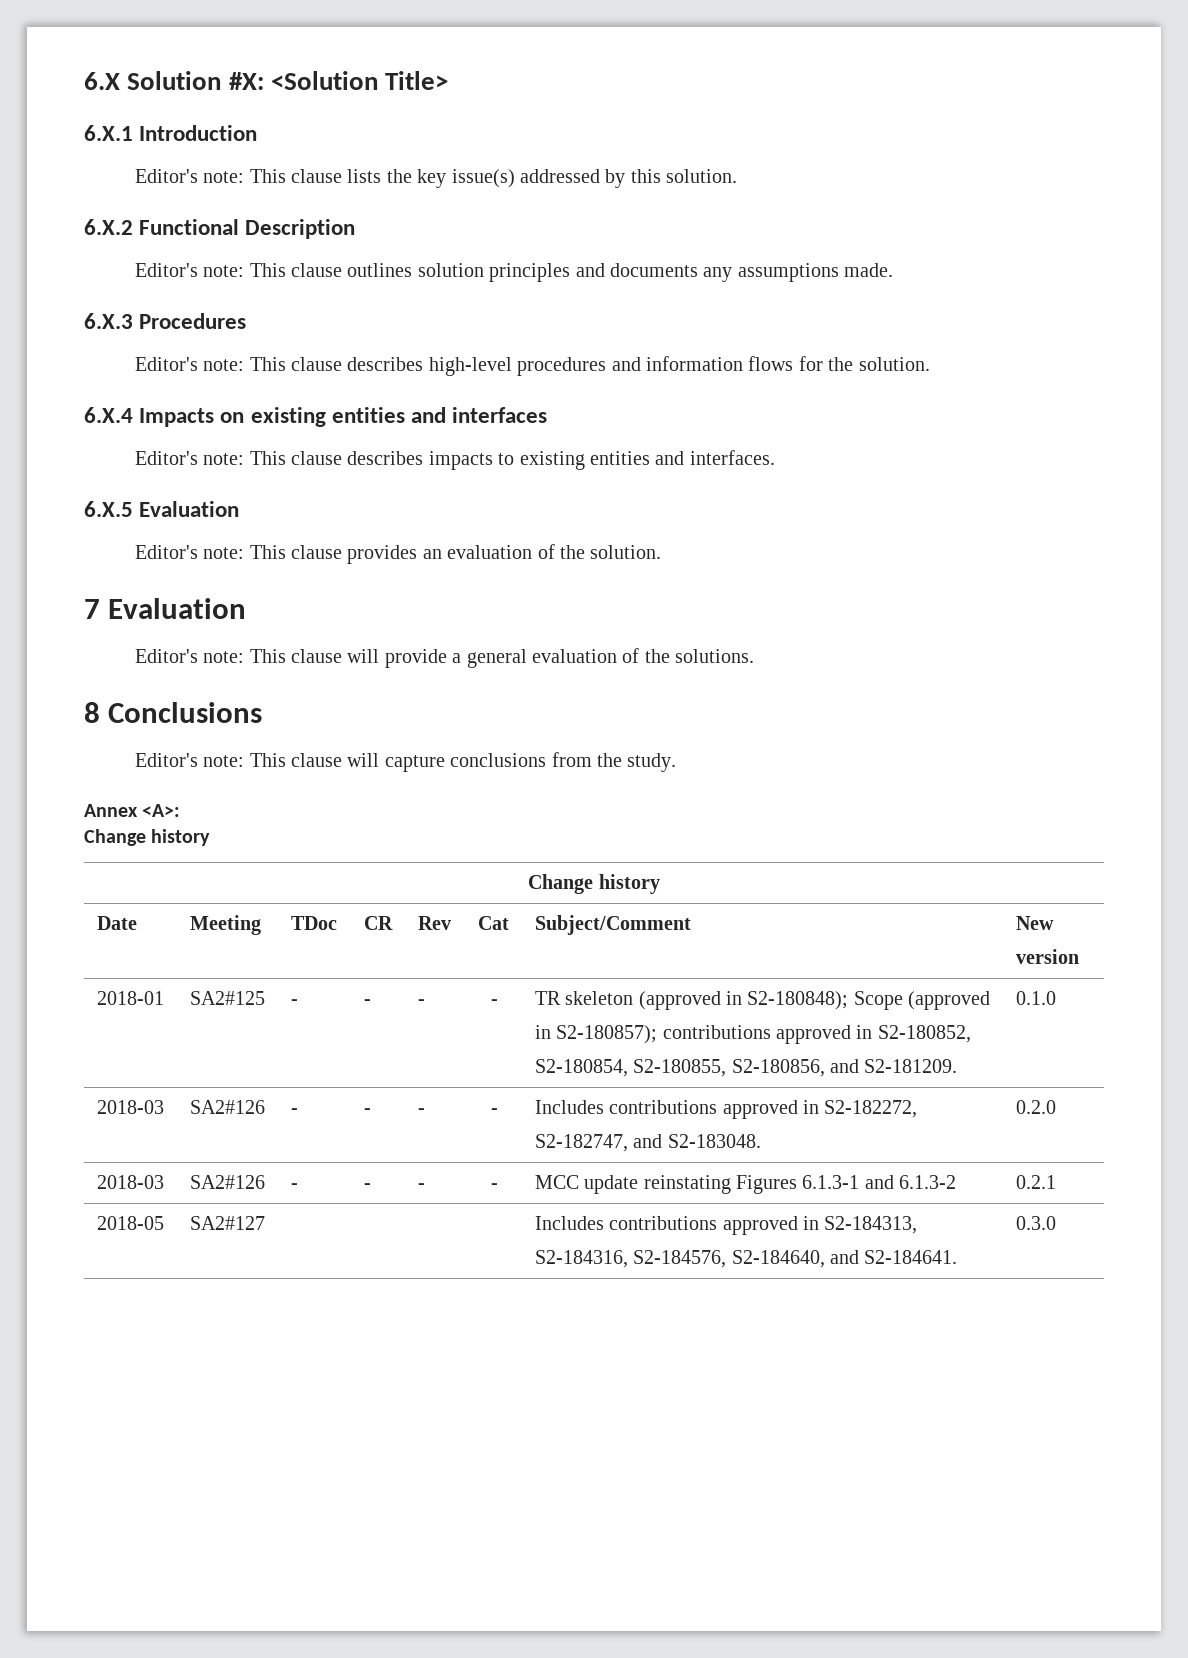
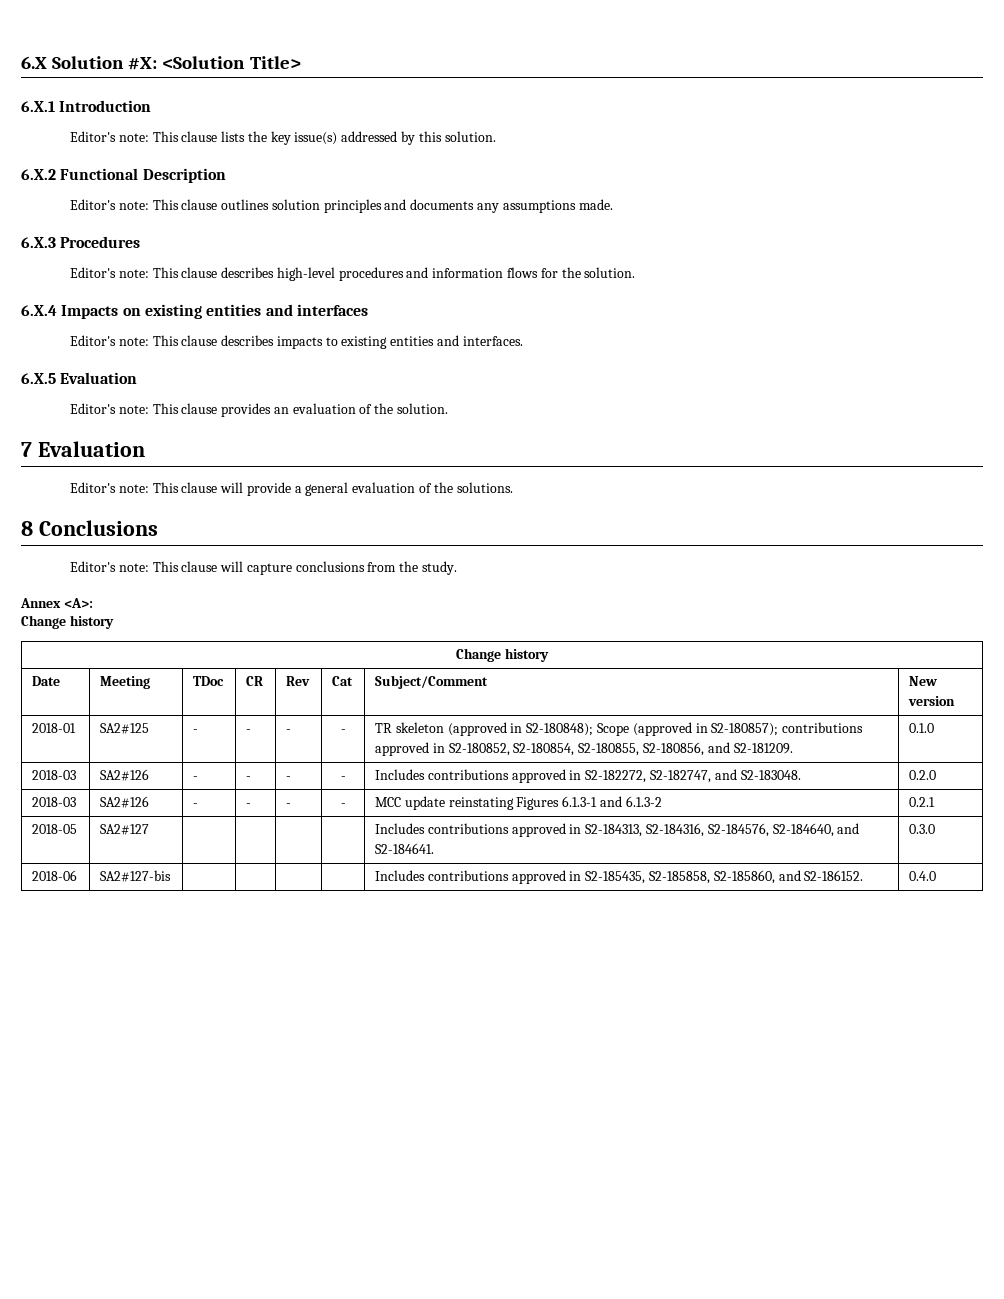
+ 2018-06 | SA2#127-bis | | | | | Includes contributions approved in S2-185435, S2-185858, S2-185860, and S2-186152. | 0.4.0

